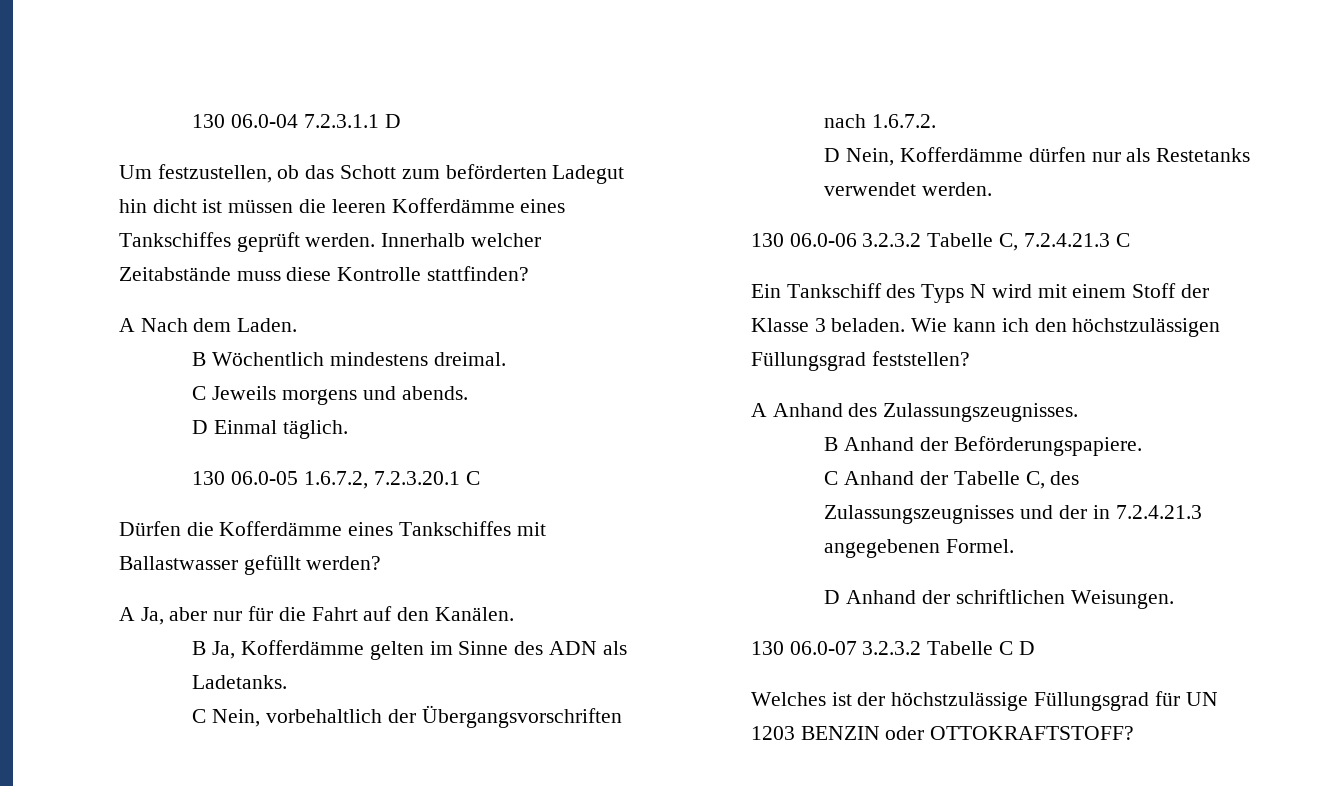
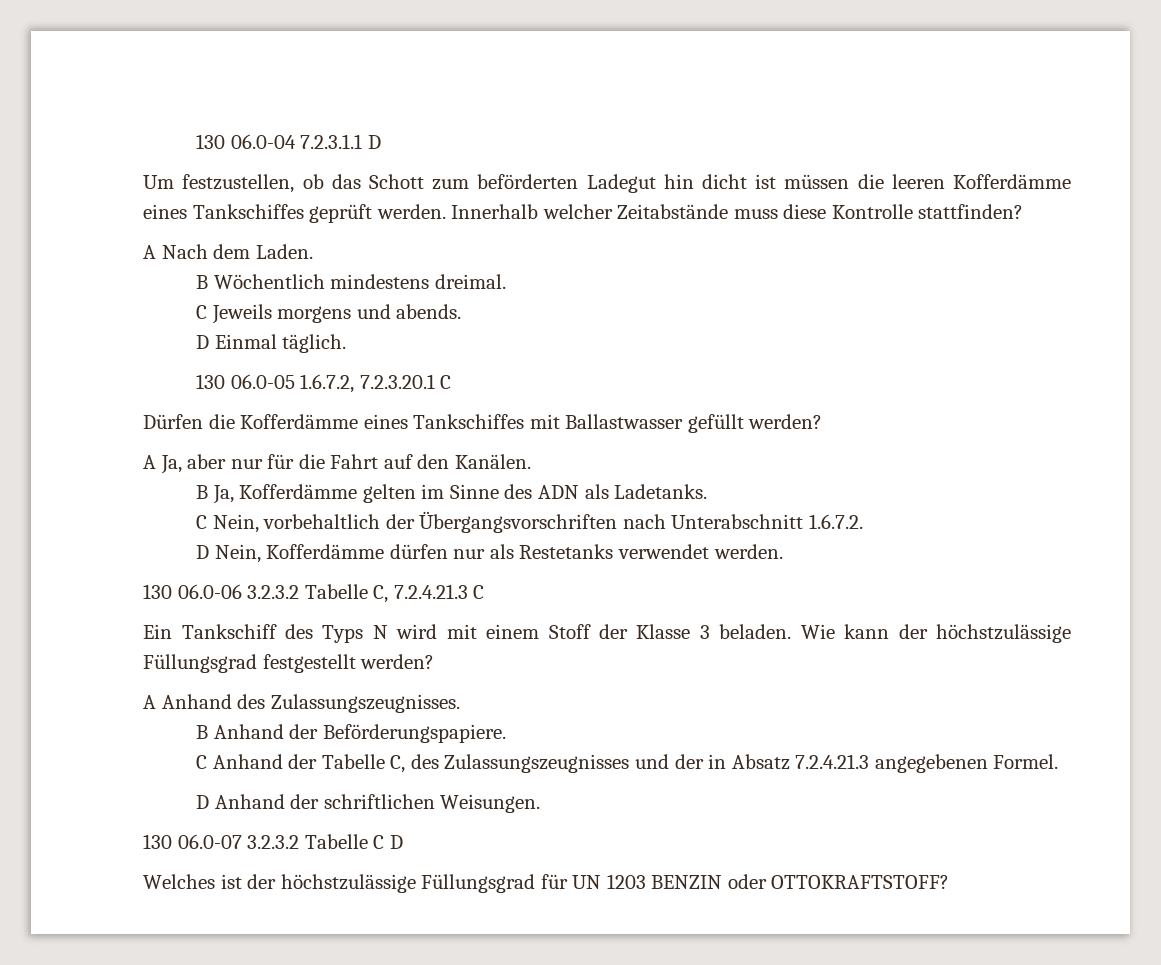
- C Nein, vorbehaltlich der Übergangsvorschriften nach 1.6.7.2.
+ C Nein, vorbehaltlich der Übergangsvorschriften nach Unterabschnitt 1.6.7.2.
- Wie kann ich den höchstzulässigen Füllungsgrad feststellen?
+ Wie kann der höchstzulässige Füllungsgrad festgestellt werden?
- C Anhand der Tabelle C, des Zulassungszeugnisses und der in 7.2.4.21.3 angegebenen Formel.
+ C Anhand der Tabelle C, des Zulassungszeugnisses und der in Absatz 7.2.4.21.3 angegebenen Formel.

